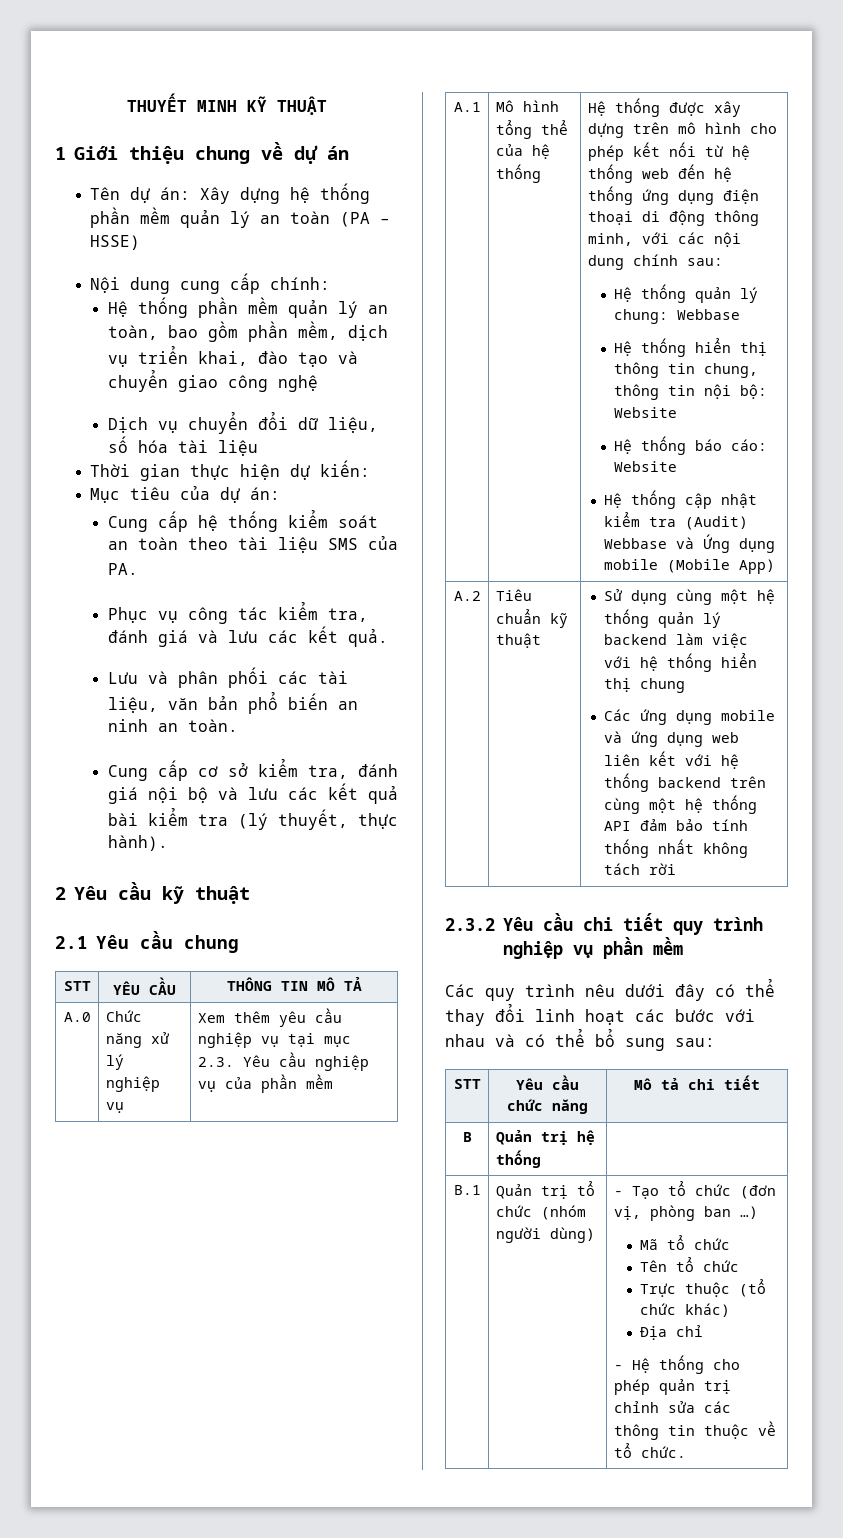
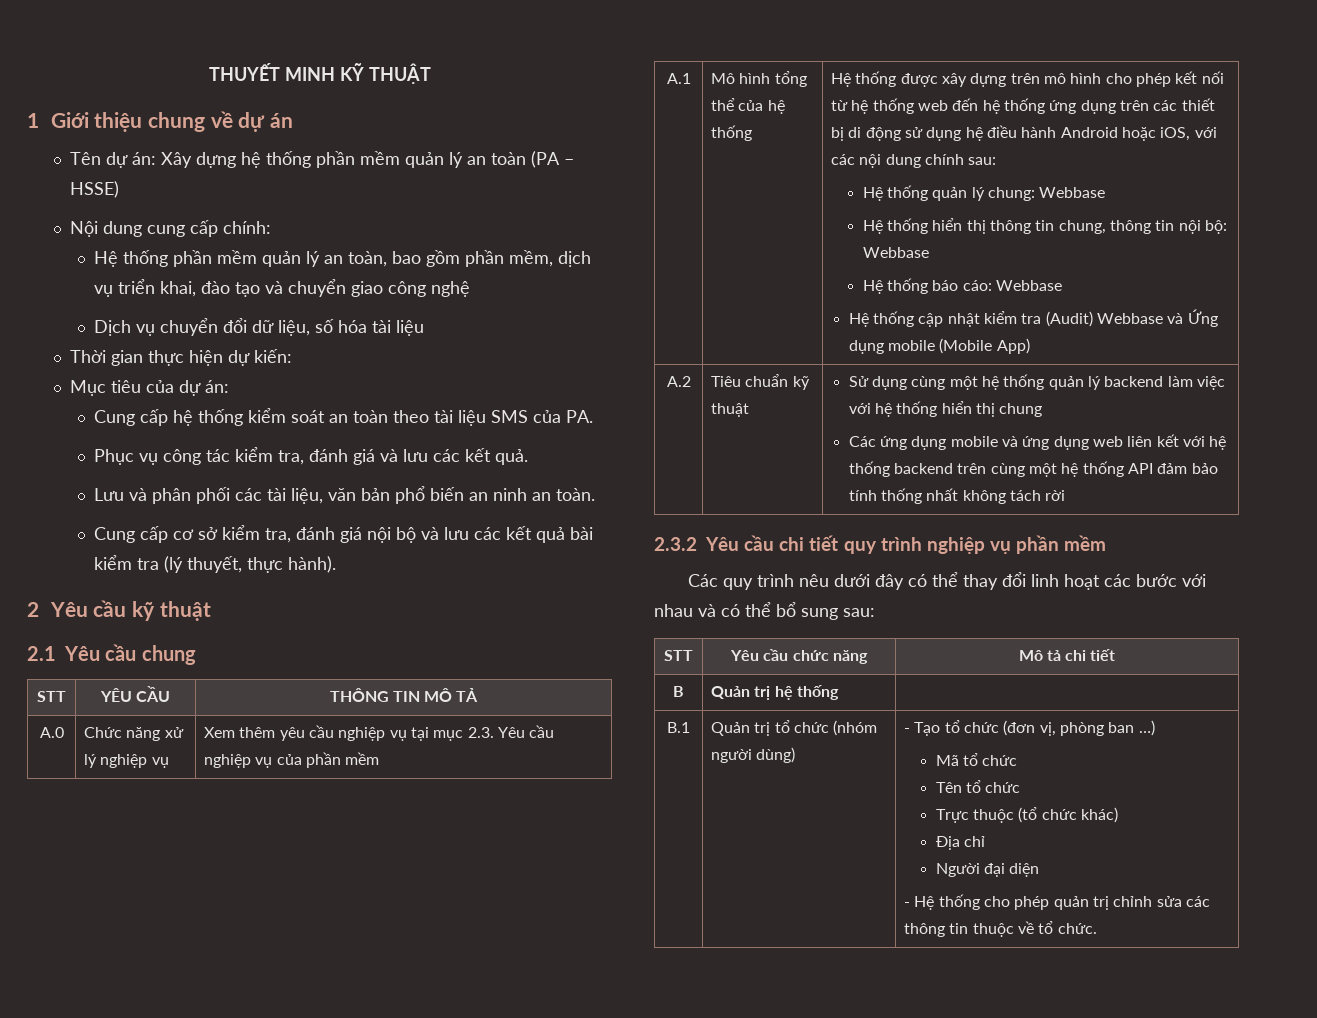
- Hệ thống được xây dựng trên mô hình cho phép kết nối từ hệ thống web đến hệ thống ứng dụng điện thoại di động thông minh, với các nội dung chính sau:
+ Hệ thống được xây dựng trên mô hình cho phép kết nối từ hệ thống web đến hệ thống ứng dụng trên các thiết bị di động sử dụng hệ điều hành Android hoặc iOS, với các nội dung chính sau:
- Hệ thống hiển thị thông tin chung, thông tin nội bộ: Website
+ Hệ thống hiển thị thông tin chung, thông tin nội bộ: Webbase
- Hệ thống báo cáo: Website
+ Hệ thống báo cáo: Webbase
+ Người đại diện

